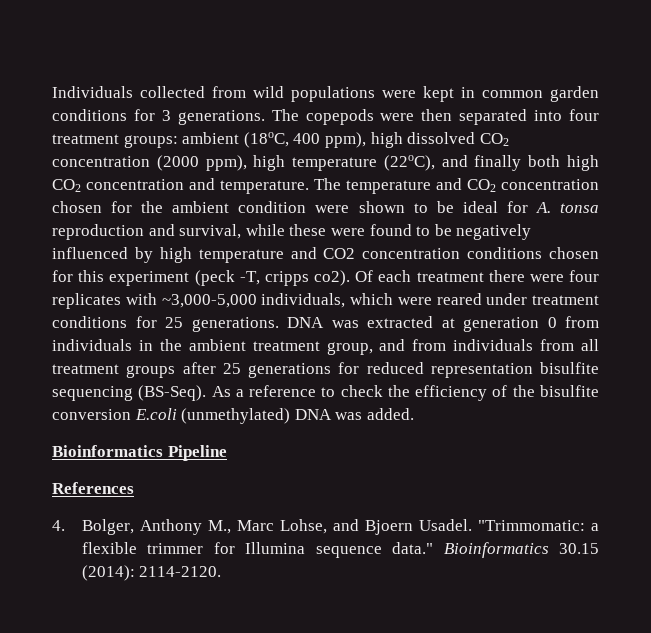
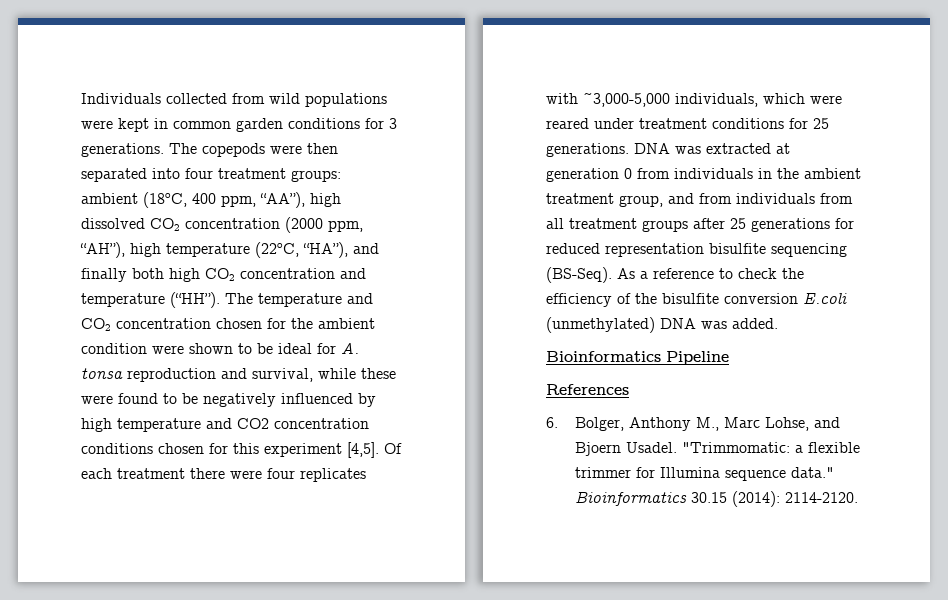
- The copepods were then separated into four treatment groups: ambient (18oC, 400 ppm), high dissolved CO2 concentration (2000 ppm), high temperature (22oC), and finally both high CO2 concentration and temperature.
+ The copepods were then separated into four treatment groups: ambient (18oC, 400 ppm, “AA”), high dissolved CO2 concentration (2000 ppm, “AH”), high temperature (22oC, “HA”), and finally both high CO2 concentration and temperature (“HH”).
- The temperature and CO2 concentration chosen for the ambient condition were shown to be ideal for A. tonsa reproduction and survival, while these were found to be negatively influenced by high temperature and CO2 concentration conditions chosen for this experiment (peck -T, cripps co2).
+ The temperature and CO2 concentration chosen for the ambient condition were shown to be ideal for A. tonsa reproduction and survival, while these were found to be negatively influenced by high temperature and CO2 concentration conditions chosen for this experiment [4,5].
- 4. Bolger, Anthony M., Marc Lohse, and Bjoern Usadel.
+ 6. Bolger, Anthony M., Marc Lohse, and Bjoern Usadel.

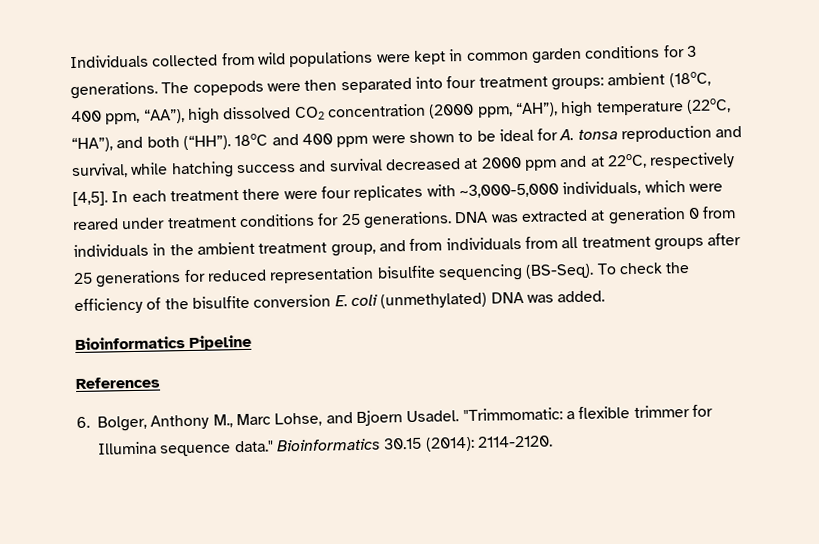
- The copepods were then separated into four treatment groups: ambient (18oC, 400 ppm, “AA”), high dissolved CO2 concentration (2000 ppm, “AH”), high temperature (22oC, “HA”), and finally both high CO2 concentration and temperature (“HH”). The temperature and CO2 concentration chosen for the ambient condition were shown to be ideal for A. tonsa reproduction and survival, while these were found to be negatively influenced by high temperature and CO2 concentration conditions chosen for this experiment [4,5]. Of each treatment there were four replicates with ~3,000-5,000 individuals, which were reared under treatment conditions for 25 generations.
+ The copepods were then separated into four treatment groups: ambient (18oC, 400 ppm, “AA”), high dissolved CO2 concentration (2000 ppm, “AH”), high temperature (22oC, “HA”), and both (“HH”). 18oC and 400 ppm were shown to be ideal for A. tonsa reproduction and survival, while hatching success and survival decreased at 2000 ppm and at 22oC, respectively [4,5]. In each treatment there were four replicates with ~3,000-5,000 individuals, which were reared under treatment conditions for 25 generations.
- As a reference to check the efficiency of the bisulfite conversion E.coli (unmethylated) DNA was added.
+ To check the efficiency of the bisulfite conversion E. coli (unmethylated) DNA was added.

